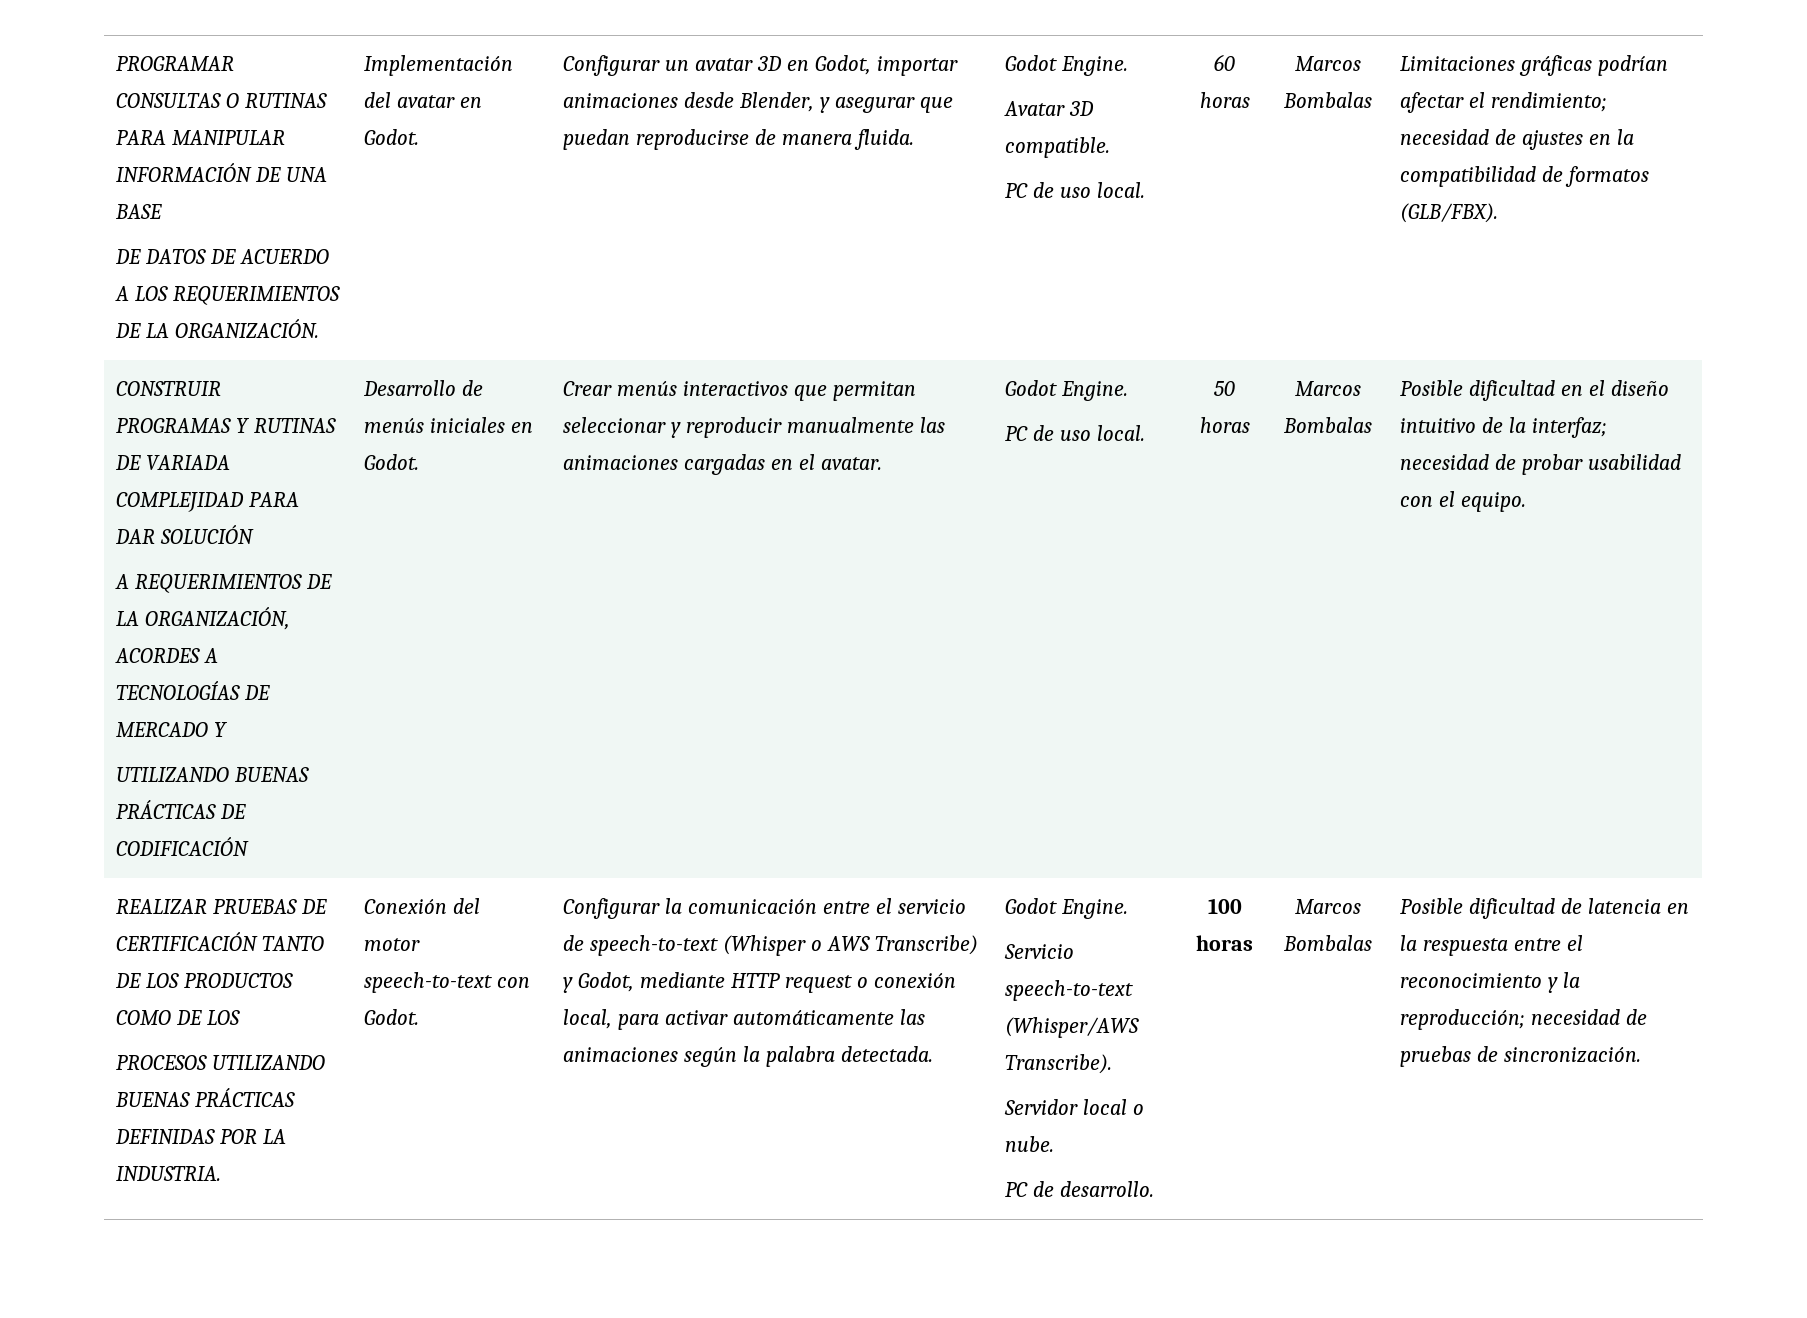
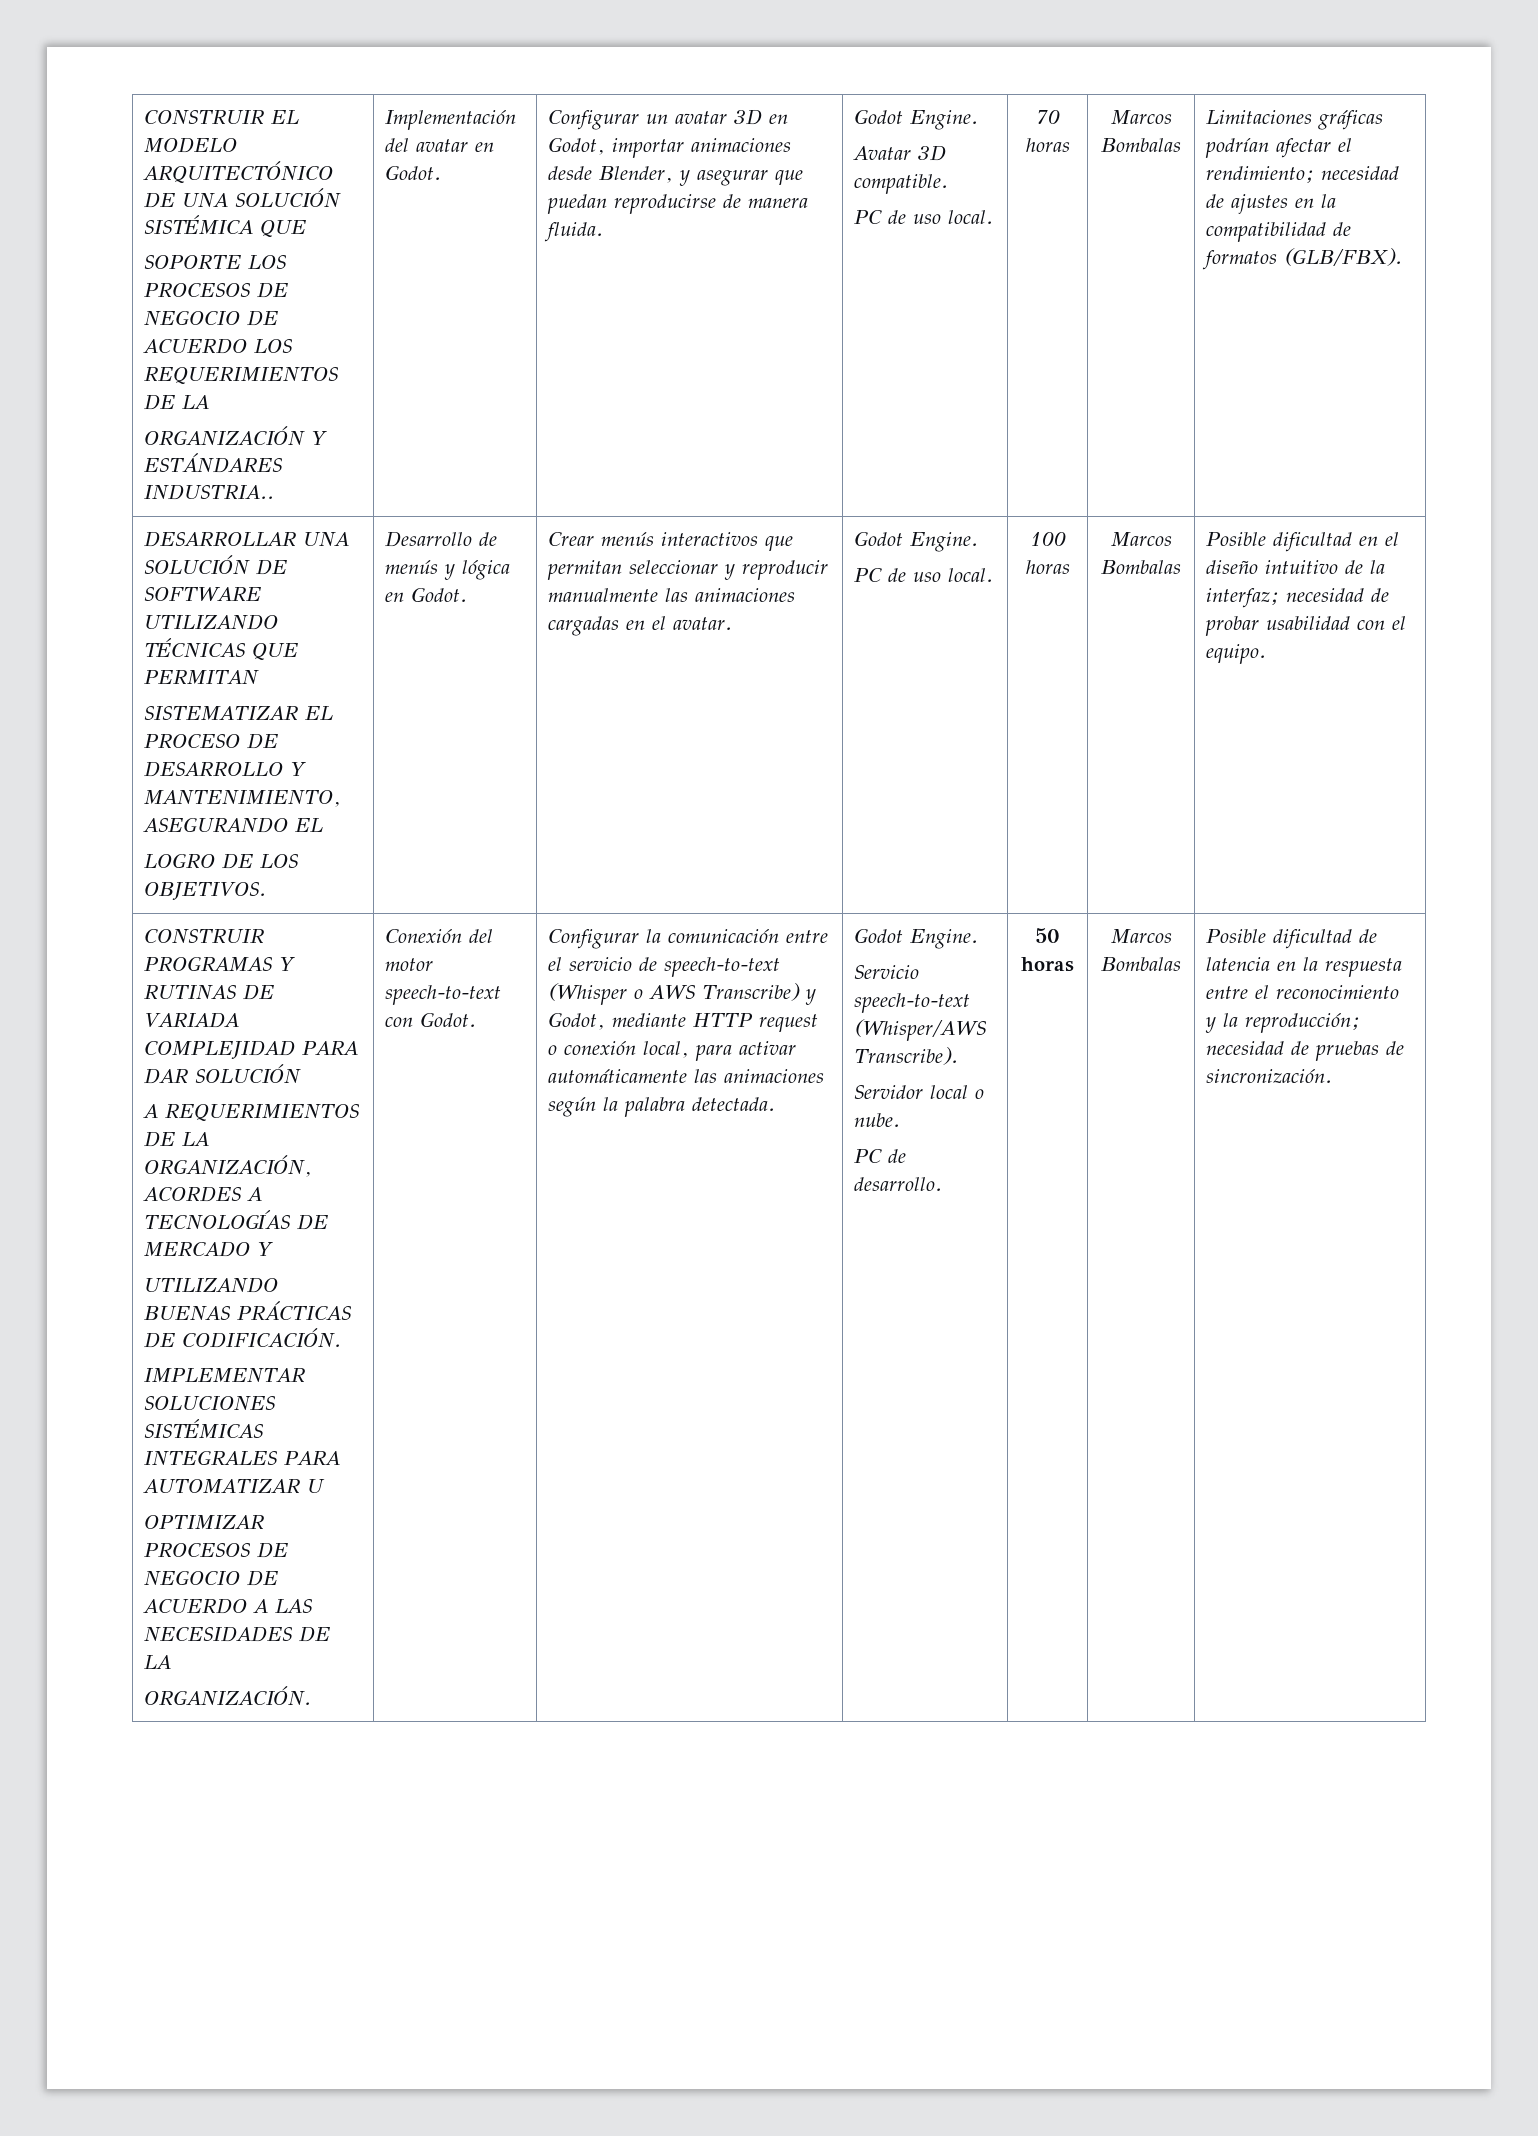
- PROGRAMAR CONSULTAS O RUTINAS PARA MANIPULAR INFORMACIÓN DE UNA BASE
- DE DATOS DE ACUERDO A LOS REQUERIMIENTOS DE LA ORGANIZACIÓN.
+ CONSTRUIR EL MODELO ARQUITECTÓNICO DE UNA SOLUCIÓN SISTÉMICA QUE
+ SOPORTE LOS PROCESOS DE NEGOCIO DE ACUERDO LOS REQUERIMIENTOS DE LA
+ ORGANIZACIÓN Y ESTÁNDARES INDUSTRIA..
- 60 horas
+ 70 horas
+ DESARROLLAR UNA SOLUCIÓN DE SOFTWARE UTILIZANDO TÉCNICAS QUE PERMITAN
+ SISTEMATIZAR EL PROCESO DE DESARROLLO Y MANTENIMIENTO, ASEGURANDO EL
+ LOGRO DE LOS OBJETIVOS. | Desarrollo de menús y lógica en Godot. | Crear menús interactivos que permitan seleccionar y reproducir manualmente las animaciones cargadas en el avatar. | Godot Engine.
+ PC de uso local. | 100 horas | Marcos Bombalas | Posible dificultad en el diseño intuitivo de la interfaz; necesidad de probar usabilidad con el equipo.
- UTILIZANDO BUENAS PRÁCTICAS DE CODIFICACIÓN | Desarrollo de menús iniciales en Godot. | Crear menús interactivos que permitan seleccionar y reproducir manualmente las animaciones cargadas en el avatar. | Godot Engine.
- PC de uso local. | 50 horas | Marcos Bombalas | Posible dificultad en el diseño intuitivo de la interfaz; necesidad de probar usabilidad con el equipo.
- REALIZAR PRUEBAS DE CERTIFICACIÓN TANTO DE LOS PRODUCTOS COMO DE LOS
- PROCESOS UTILIZANDO BUENAS PRÁCTICAS DEFINIDAS POR LA INDUSTRIA.
+ UTILIZANDO BUENAS PRÁCTICAS DE CODIFICACIÓN.
+ IMPLEMENTAR SOLUCIONES SISTÉMICAS INTEGRALES PARA AUTOMATIZAR U
+ OPTIMIZAR PROCESOS DE NEGOCIO DE ACUERDO A LAS NECESIDADES DE LA
+ ORGANIZACIÓN.
- 100 horas
+ 50 horas

